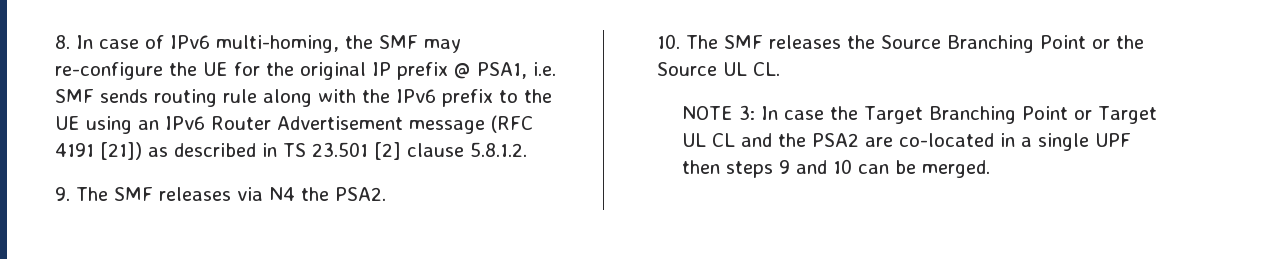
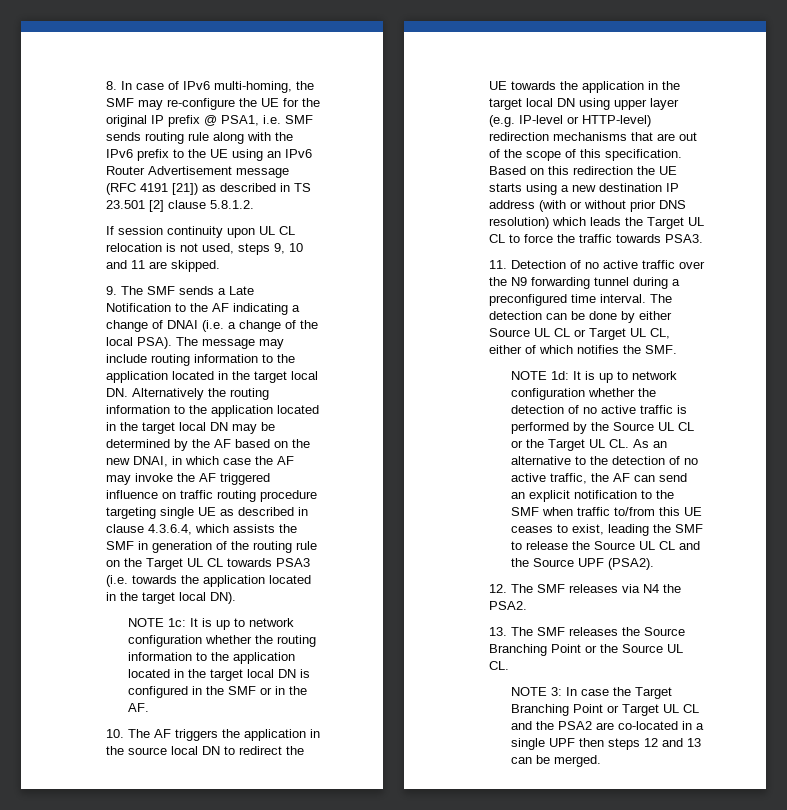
- 9. The SMF releases via N4 the PSA2.
+ If session continuity upon UL CL relocation is not used, steps 9, 10 and 11 are skipped.
+ 9. The SMF sends a Late Notification to the AF indicating a change of DNAI (i.e. a change of the local PSA). The message may include routing information to the application located in the target local DN. Alternatively the routing information to the application located in the target local DN may be determined by the AF based on the new DNAI, in which case the AF may invoke the AF triggered influence on traffic routing procedure targeting single UE as described in clause 4.3.6.4, which assists the SMF in generation of the routing rule on the Target UL CL towards PSA3 (i.e. towards the application located in the target local DN).
+ NOTE 1c: It is up to network configuration whether the routing information to the application located in the target local DN is configured in the SMF or in the AF.
+ 10. The AF triggers the application in the source local DN to redirect the UE towards the application in the target local DN using upper layer (e.g. IP-level or HTTP-level) redirection mechanisms that are out of the scope of this specification. Based on this redirection the UE starts using a new destination IP address (with or without prior DNS resolution) which leads the Target UL CL to force the traffic towards PSA3.
+ 11. Detection of no active traffic over the N9 forwarding tunnel during a preconfigured time interval. The detection can be done by either Source UL CL or Target UL CL, either of which notifies the SMF.
+ NOTE 1d: It is up to network configuration whether the detection of no active traffic is performed by the Source UL CL or the Target UL CL. As an alternative to the detection of no active traffic, the AF can send an explicit notification to the SMF when traffic to/from this UE ceases to exist, leading the SMF to release the Source UL CL and the Source UPF (PSA2).
+ 12. The SMF releases via N4 the PSA2.
- 10. The SMF releases the Source Branching Point or the Source UL CL.
+ 13. The SMF releases the Source Branching Point or the Source UL CL.
- NOTE 3: In case the Target Branching Point or Target UL CL and the PSA2 are co-located in a single UPF then steps 9 and 10 can be merged.
+ NOTE 3: In case the Target Branching Point or Target UL CL and the PSA2 are co-located in a single UPF then steps 12 and 13 can be merged.

